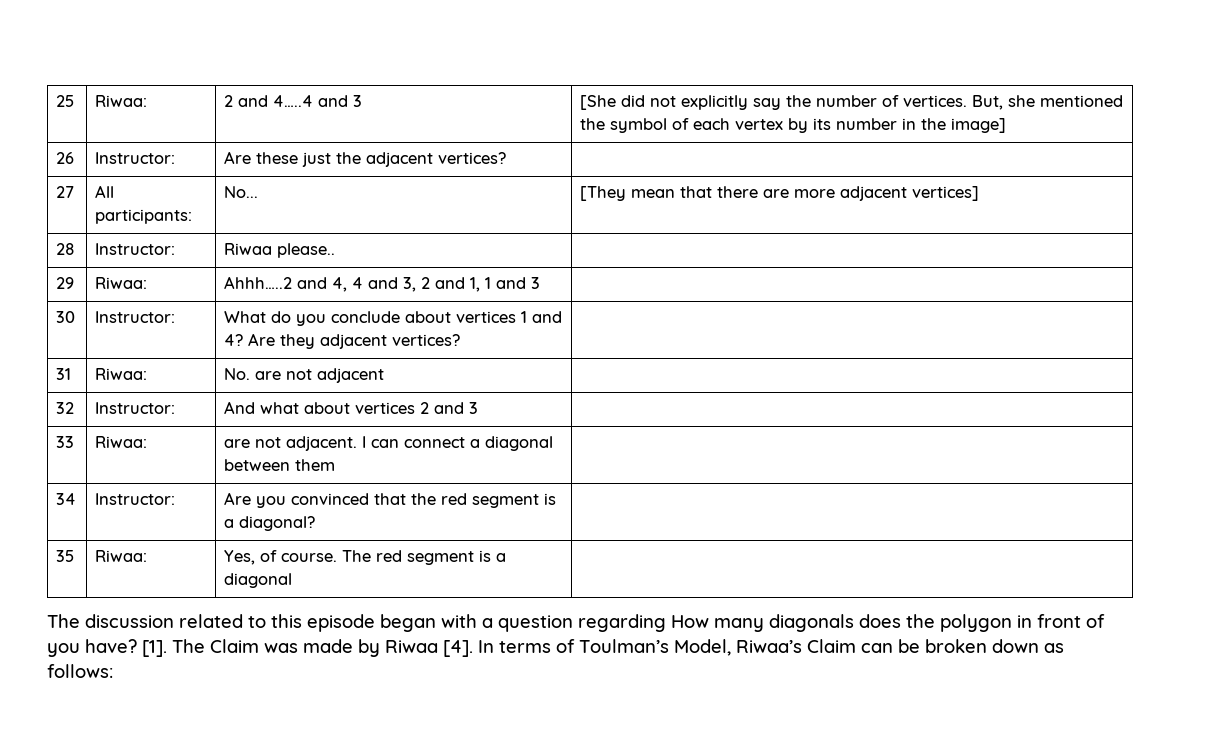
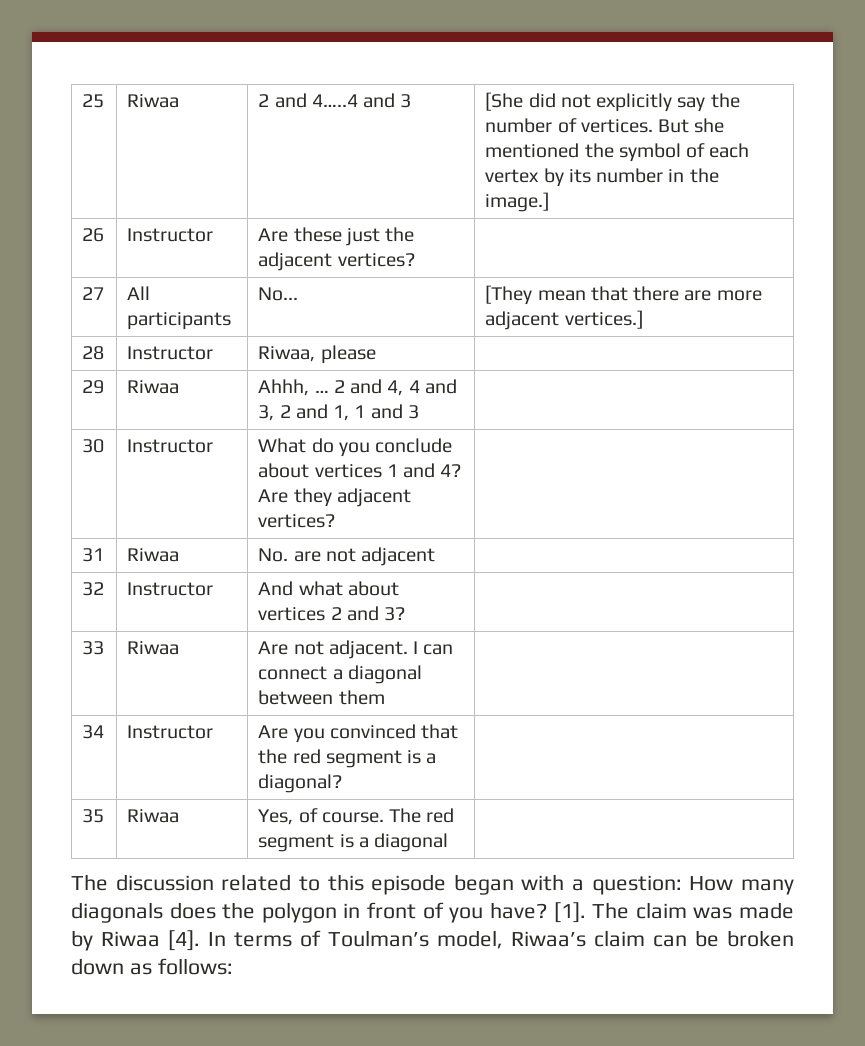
- 25 | Riwaa: | 2 and 4…..4 and 3 | [She did not explicitly say the number of vertices. But, she mentioned the symbol of each vertex by its number in the image]
+ 25 | Riwaa | 2 and 4…..4 and 3 | [She did not explicitly say the number of vertices. But she mentioned the symbol of each vertex by its number in the image.]
- 26 | Instructor: | Are these just the adjacent vertices? |
+ 26 | Instructor | Are these just the adjacent vertices? |
- 27 | All participants: | No... | [They mean that there are more adjacent vertices]
+ 27 | All participants | No... | [They mean that there are more adjacent vertices.]
- 28 | Instructor: | Riwaa please.. |
- 29 | Riwaa: | Ahhh…..2 and 4, 4 and 3, 2 and 1, 1 and 3 |
+ 28 | Instructor | Riwaa, please |
+ 29 | Riwaa | Ahhh, … 2 and 4, 4 and 3, 2 and 1, 1 and 3 |
- 30 | Instructor: | What do you conclude about vertices 1 and 4? Are they adjacent vertices? |
+ 30 | Instructor | What do you conclude about vertices 1 and 4? Are they adjacent vertices? |
- 31 | Riwaa: | No. are not adjacent |
+ 31 | Riwaa | No. are not adjacent |
- 32 | Instructor: | And what about vertices 2 and 3 |
+ 32 | Instructor | And what about vertices 2 and 3? |
- 33 | Riwaa: | are not adjacent. I can connect a diagonal between them |
+ 33 | Riwaa | Are not adjacent. I can connect a diagonal between them |
- 34 | Instructor: | Are you convinced that the red segment is a diagonal? |
+ 34 | Instructor | Are you convinced that the red segment is a diagonal? |
- 35 | Riwaa: | Yes, of course. The red segment is a diagonal |
+ 35 | Riwaa | Yes, of course. The red segment is a diagonal |
- The discussion related to this episode began with a question regarding How many diagonals does the polygon in front of you have?
+ The discussion related to this episode began with a question: How many diagonals does the polygon in front of you have?
- The Claim was made by Riwaa [4].
+ The claim was made by Riwaa [4].
- In terms of Toulman’s Model, Riwaa’s Claim can be broken down as follows:
+ In terms of Toulman’s model, Riwaa’s claim can be broken down as follows:

